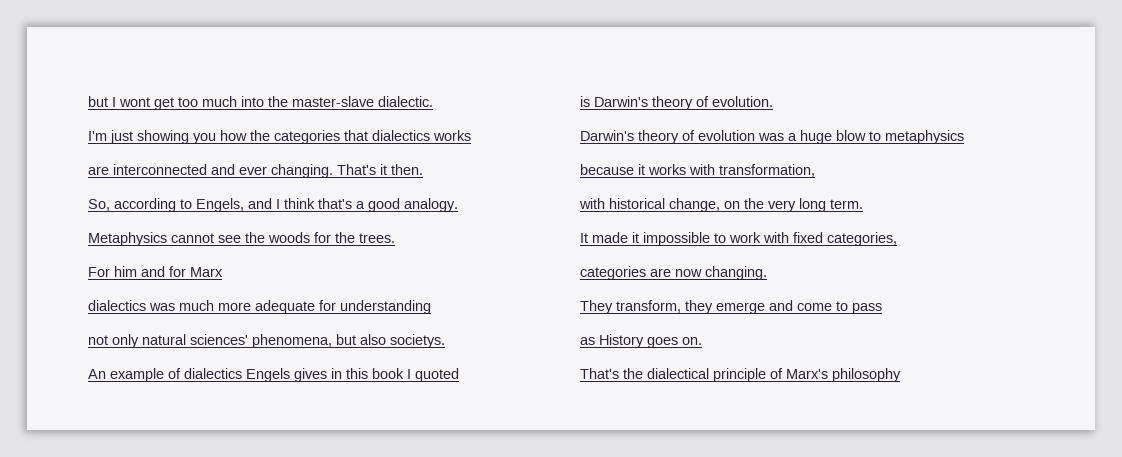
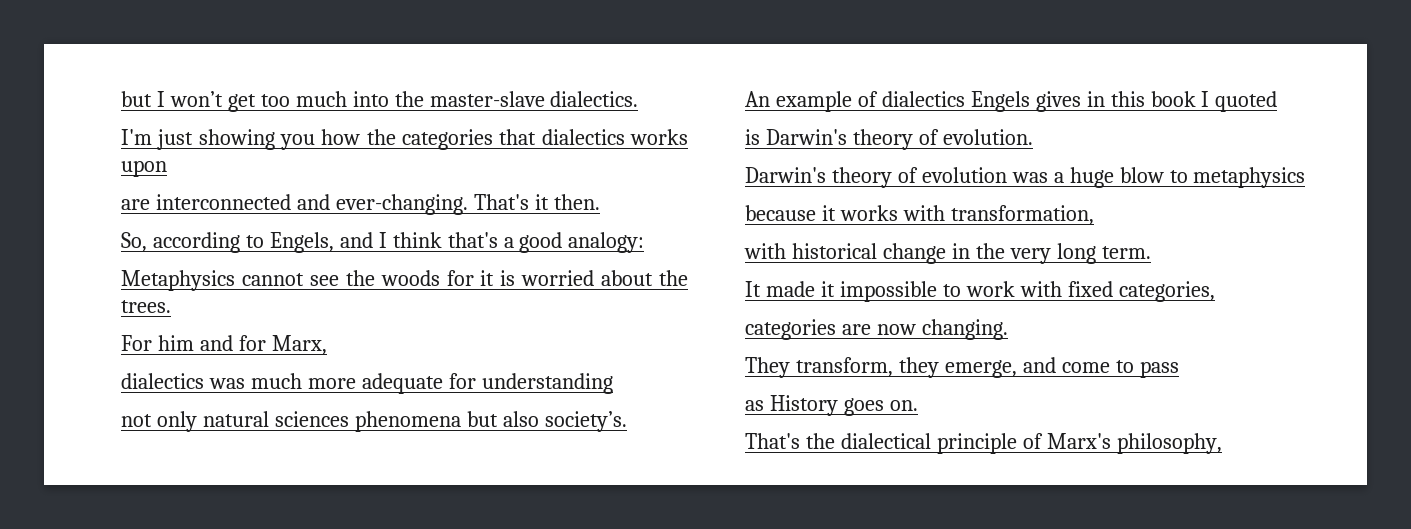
- but I wont get too much into the master-slave dialectic.
+ but I won’t get too much into the master-slave dialectics.
- I'm just showing you how the categories that dialectics works
+ I'm just showing you how the categories that dialectics works upon
- are interconnected and ever changing.
+ are interconnected and ever-changing.
- So, according to Engels, and I think that's a good analogy.
+ So, according to Engels, and I think that's a good analogy:
- Metaphysics cannot see the woods for the trees.
+ Metaphysics cannot see the woods for it is worried about the trees.
- For him and for Marx
+ For him and for Marx,
- not only natural sciences' phenomena, but also societys.
+ not only natural sciences phenomena but also society’s.
- with historical change, on the very long term.
+ with historical change in the very long term.
- They transform, they emerge and come to pass
+ They transform, they emerge, and come to pass
- That's the dialectical principle of Marx's philosophy
+ That's the dialectical principle of Marx's philosophy,

